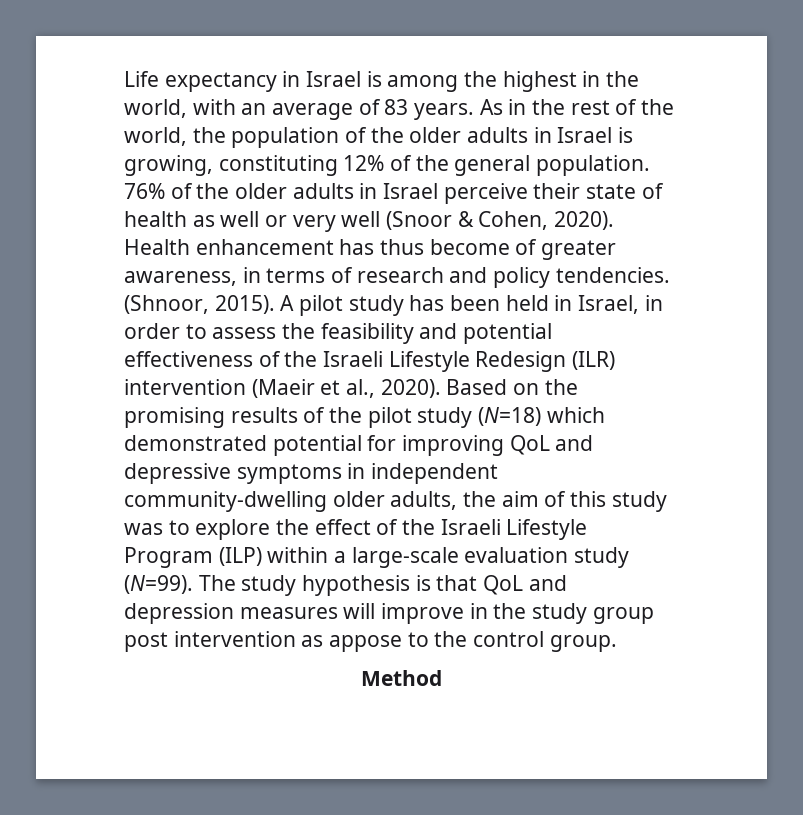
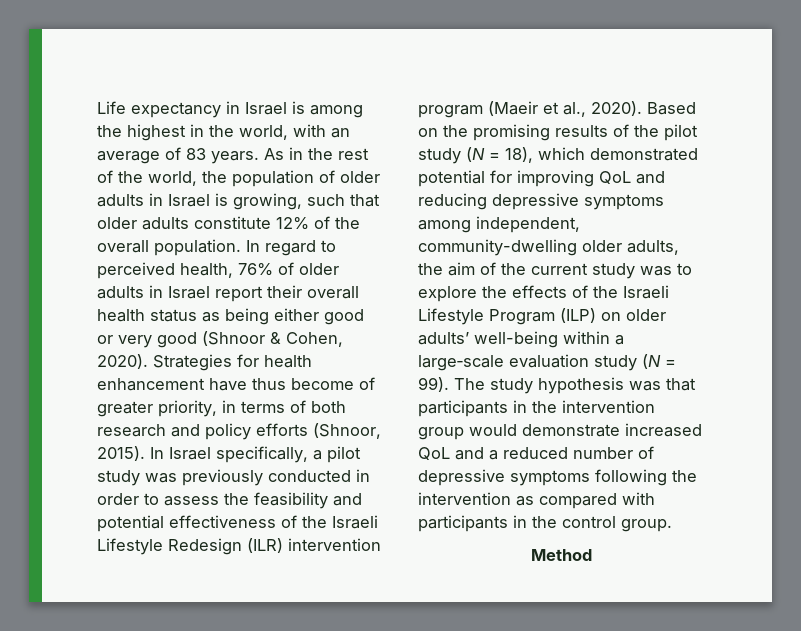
- As in the rest of the world, the population of the older adults in Israel is growing, constituting 12% of the general population. 76% of the older adults in Israel perceive their state of health as well or very well (Snoor & Cohen, 2020). Health enhancement has thus become of greater awareness, in terms of research and policy tendencies. (Shnoor, 2015).
+ As in the rest of the world, the population of older adults in Israel is growing, such that older adults constitute 12% of the overall population. In regard to perceived health, 76% of older adults in Israel report their overall health status as being either good or very good (Shnoor & Cohen, 2020). Strategies for health enhancement have thus become of greater priority, in terms of both research and policy efforts (Shnoor, 2015).
- A pilot study has been held in Israel, in order to assess the feasibility and potential effectiveness of the Israeli Lifestyle Redesign (ILR) intervention (Maeir et al., 2020).
+ In Israel specifically, a pilot study was previously conducted in order to assess the feasibility and potential effectiveness of the Israeli Lifestyle Redesign (ILR) intervention program (Maeir et al., 2020).
- Based on the promising results of the pilot study (N=18) which demonstrated potential for improving QoL and depressive symptoms in independent community-dwelling older adults, the aim of this study was to explore the effect of the Israeli Lifestyle Program (ILP) within a large‐scale evaluation study (N=99). The study hypothesis is that QoL and depression measures will improve in the study group post intervention as appose to the control group.
+ Based on the promising results of the pilot study (N = 18), which demonstrated potential for improving QoL and reducing depressive symptoms among independent, community-dwelling older adults, the aim of the current study was to explore the effects of the Israeli Lifestyle Program (ILP) on older adults’ well-being within a large‐scale evaluation study (N = 99). The study hypothesis was that participants in the intervention group would demonstrate increased QoL and a reduced number of depressive symptoms following the intervention as compared with participants in the control group.

